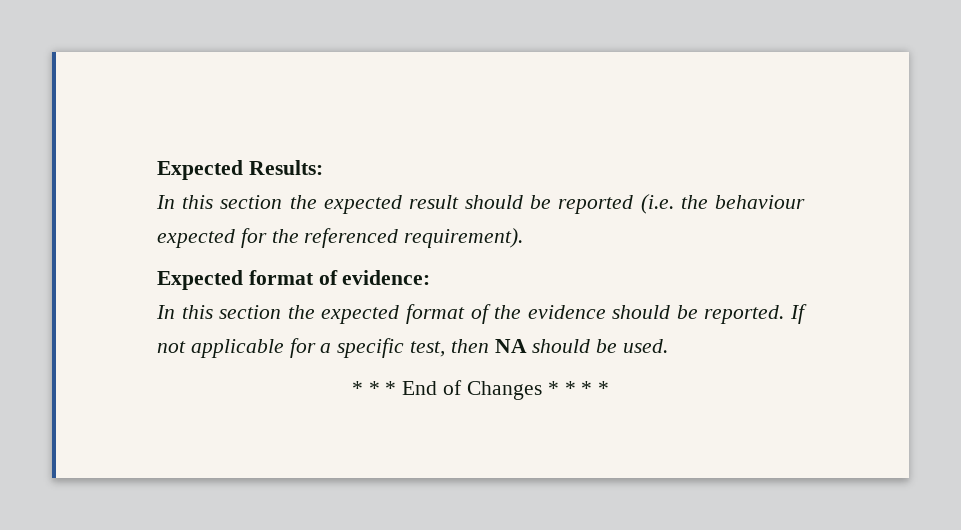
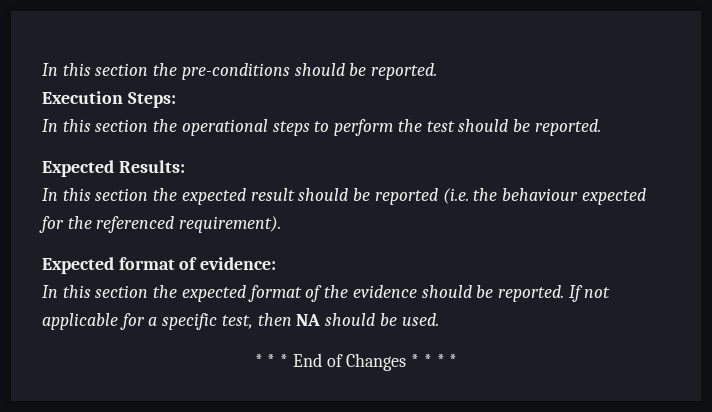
+ In this section the pre-conditions should be reported.
+ Execution Steps:
+ In this section the operational steps to perform the test should be reported.

